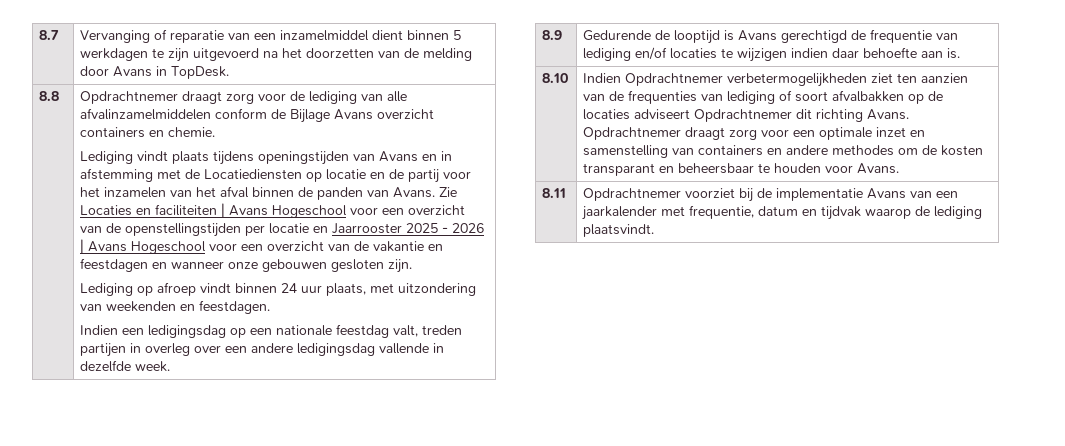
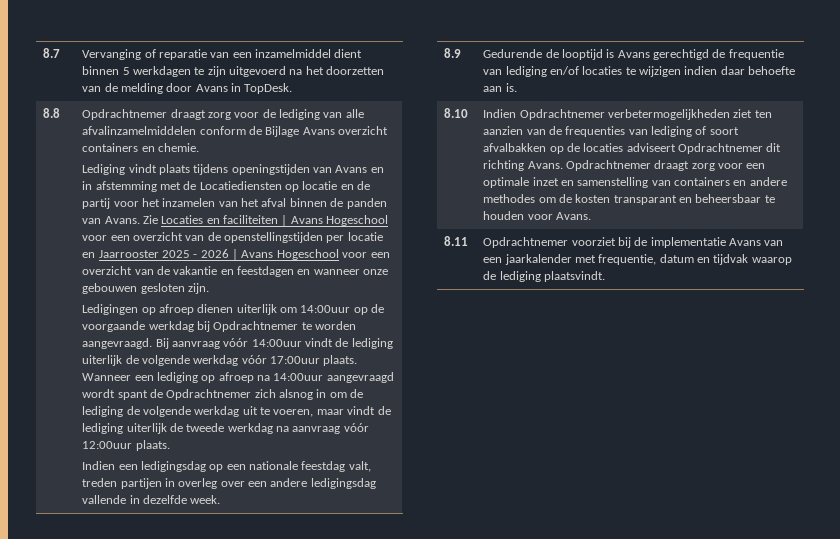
- Lediging op afroep vindt binnen 24 uur plaats, met uitzondering van weekenden en feestdagen.
+ Ledigingen op afroep dienen uiterlijk om 14:00uur op de voorgaande werkdag bij Opdrachtnemer te worden aangevraagd. Bij aanvraag vóór 14:00uur vindt de lediging uiterlijk de volgende werkdag vóór 17:00uur plaats. Wanneer een lediging op afroep na 14:00uur aangevraagd wordt spant de Opdrachtnemer zich alsnog in om de lediging de volgende werkdag uit te voeren, maar vindt de lediging uiterlijk de tweede werkdag na aanvraag vóór 12:00uur plaats.

